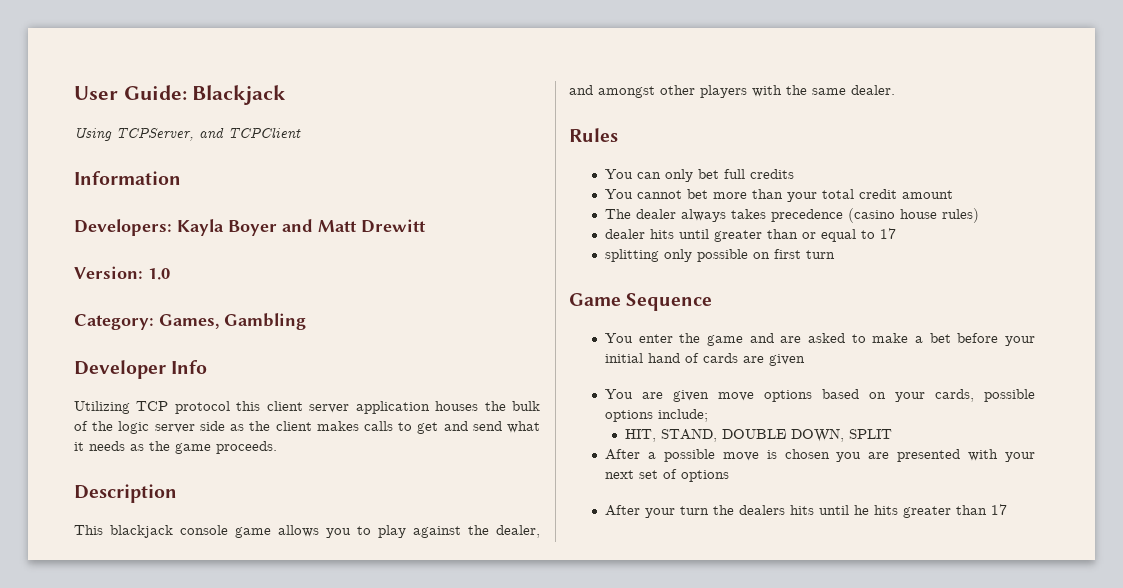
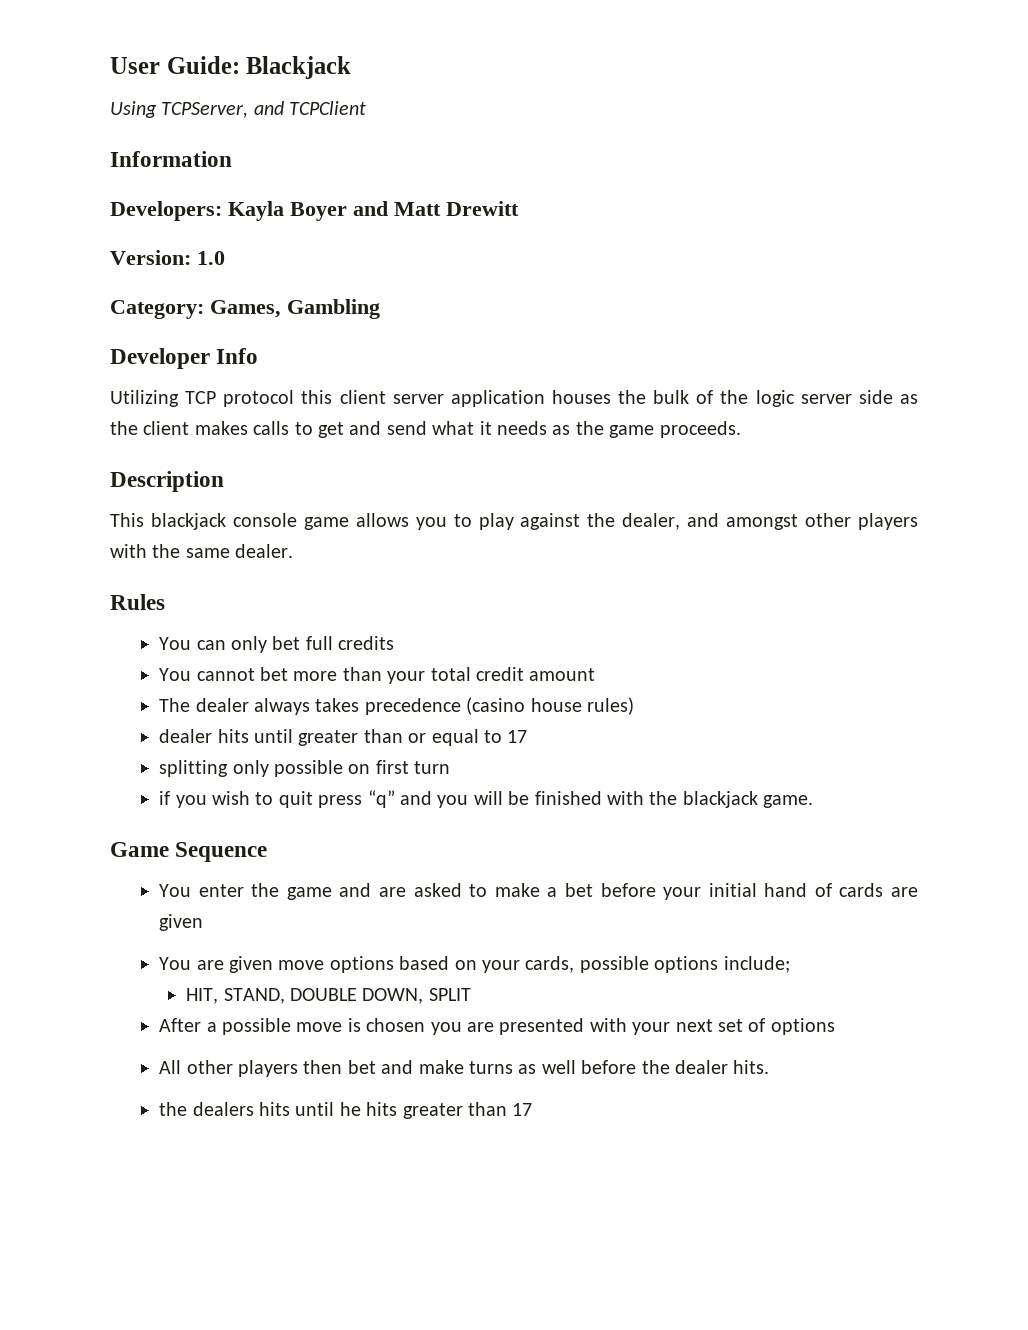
+ if you wish to quit press “q” and you will be finished with the blackjack game.
- After your turn the dealers hits until he hits greater than 17
+ All other players then bet and make turns as well before the dealer hits.
+ the dealers hits until he hits greater than 17

